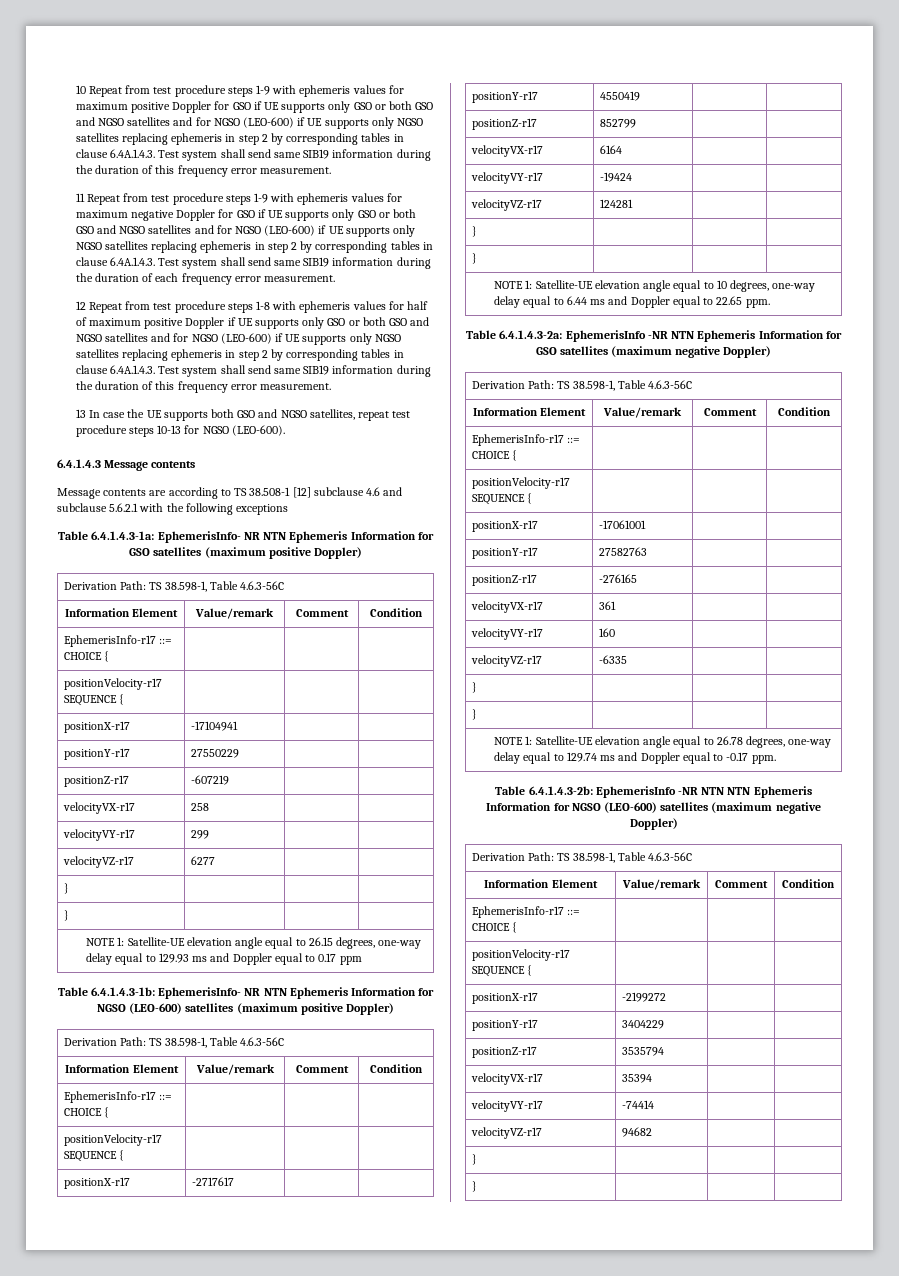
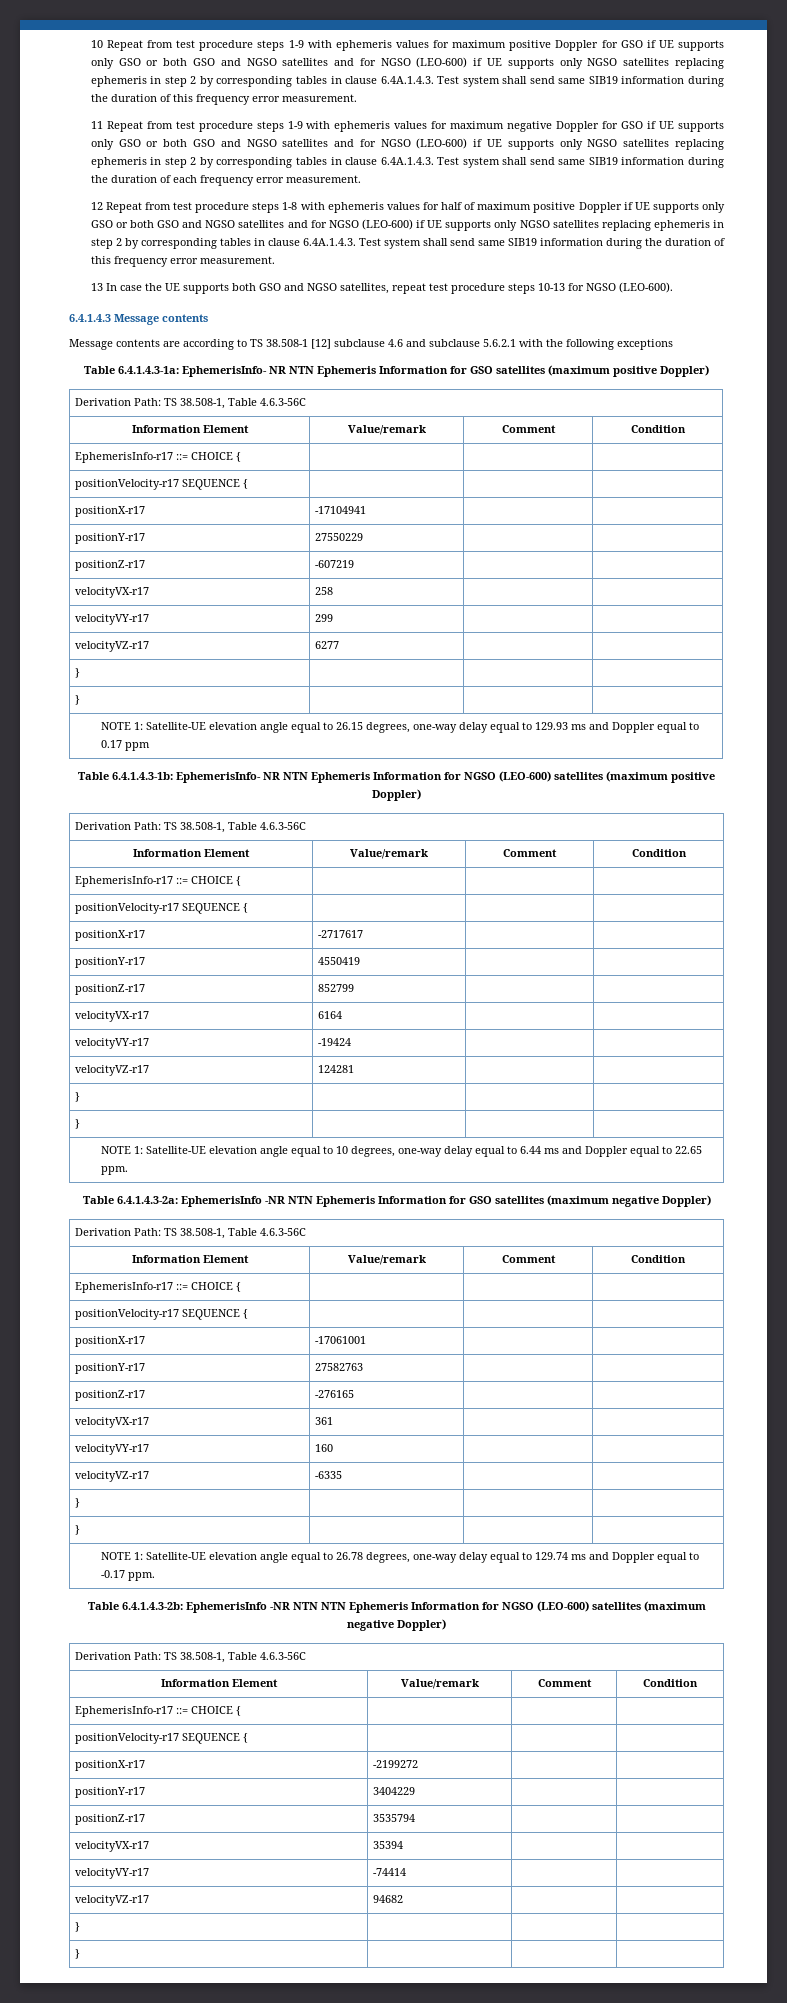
  Table 6.4.1.4.3-1a: EphemerisInfo- NR NTN Ephemeris Information for GSO satellites (maximum positive Doppler)
- Derivation Path: TS 38.598-1, Table 4.6.3-56C
+ Derivation Path: TS 38.508-1, Table 4.6.3-56C
  Table 6.4.1.4.3-1b: EphemerisInfo- NR NTN Ephemeris Information for NGSO (LEO-600) satellites (maximum positive Doppler)
- Derivation Path: TS 38.598-1, Table 4.6.3-56C
+ Derivation Path: TS 38.508-1, Table 4.6.3-56C
  Table 6.4.1.4.3-2a: EphemerisInfo -NR NTN Ephemeris Information for GSO satellites (maximum negative Doppler)
- Derivation Path: TS 38.598-1, Table 4.6.3-56C
+ Derivation Path: TS 38.508-1, Table 4.6.3-56C
  Table 6.4.1.4.3-2b: EphemerisInfo -NR NTN NTN Ephemeris Information for NGSO (LEO-600) satellites (maximum negative Doppler)
- Derivation Path: TS 38.598-1, Table 4.6.3-56C
+ Derivation Path: TS 38.508-1, Table 4.6.3-56C

